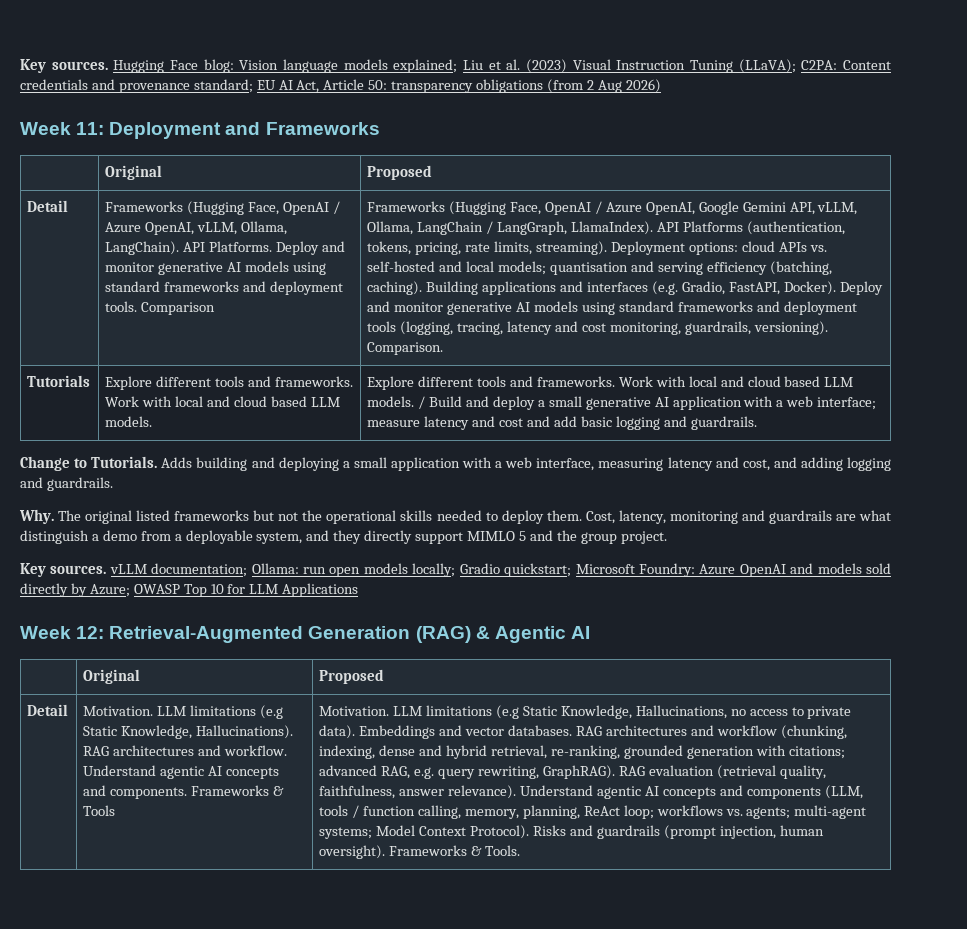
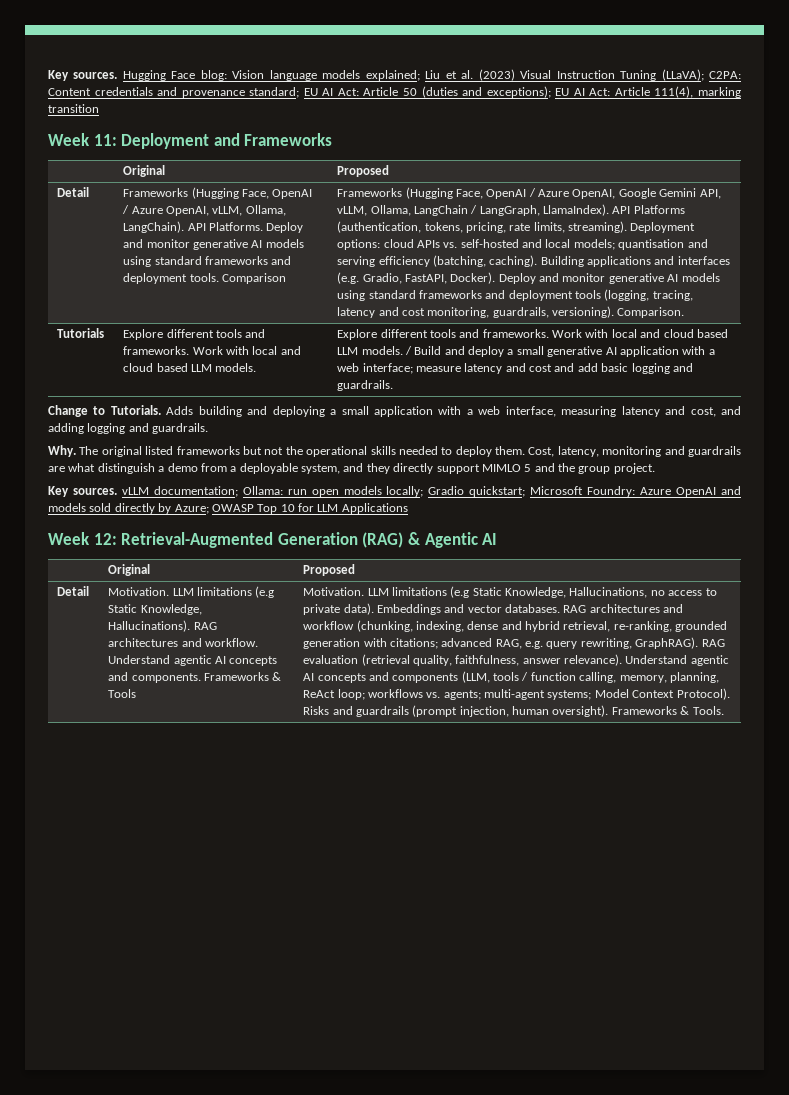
- Hugging Face blog: Vision language models explained; Liu et al. (2023) Visual Instruction Tuning (LLaVA); C2PA: Content credentials and provenance standard; EU AI Act, Article 50: transparency obligations (from 2 Aug 2026)
+ Hugging Face blog: Vision language models explained; Liu et al. (2023) Visual Instruction Tuning (LLaVA); C2PA: Content credentials and provenance standard; EU AI Act: Article 50 (duties and exceptions); EU AI Act: Article 111(4), marking transition

